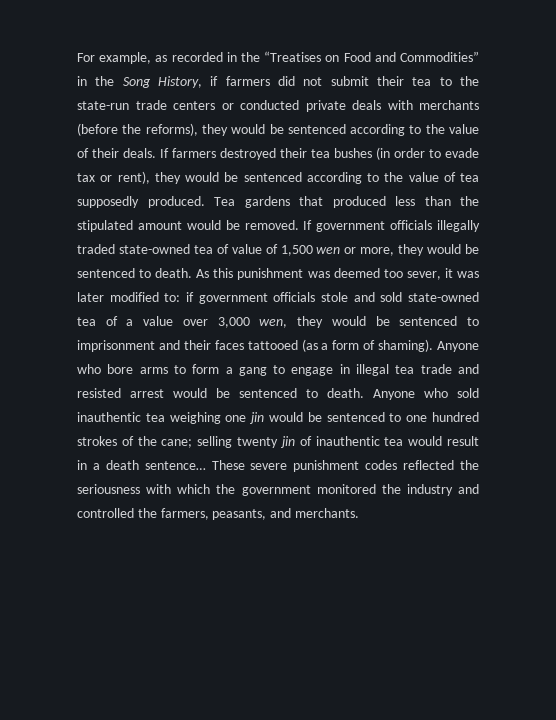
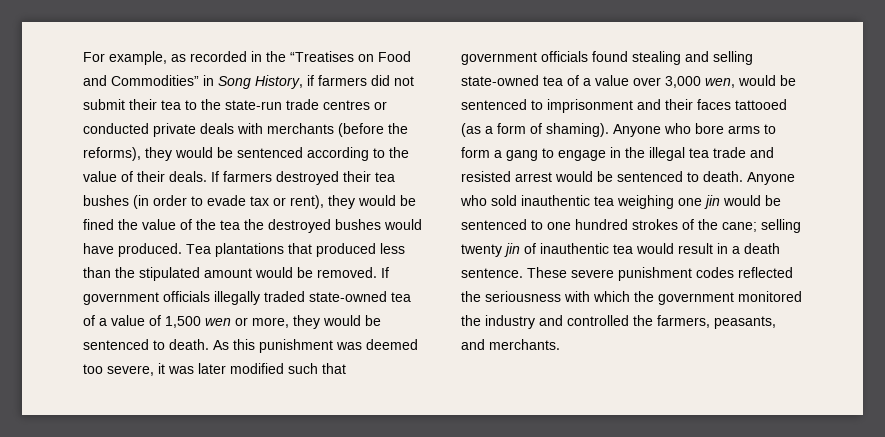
- For example, as recorded in the “Treatises on Food and Commodities” in the Song History, if farmers did not submit their tea to the state-run trade centers or conducted private deals with merchants (before the reforms), they would be sentenced according to the value of their deals.
+ For example, as recorded in the “Treatises on Food and Commodities” in Song History, if farmers did not submit their tea to the state-run trade centres or conducted private deals with merchants (before the reforms), they would be sentenced according to the value of their deals.
- If farmers destroyed their tea bushes (in order to evade tax or rent), they would be sentenced according to the value of tea supposedly produced.
+ If farmers destroyed their tea bushes (in order to evade tax or rent), they would be fined the value of the tea the destroyed bushes would have produced.
- Tea gardens that produced less than the stipulated amount would be removed.
+ Tea plantations that produced less than the stipulated amount would be removed.
- If government officials illegally traded state-owned tea of value of 1,500 wen or more, they would be sentenced to death.
+ If government officials illegally traded state-owned tea of a value of 1,500 wen or more, they would be sentenced to death.
- As this punishment was deemed too sever, it was later modified to: if government officials stole and sold state-owned tea of a value over 3,000 wen, they would be sentenced to imprisonment and their faces tattooed (as a form of shaming).
+ As this punishment was deemed too severe, it was later modified such that government officials found stealing and selling state-owned tea of a value over 3,000 wen, would be sentenced to imprisonment and their faces tattooed (as a form of shaming).
- Anyone who bore arms to form a gang to engage in illegal tea trade and resisted arrest would be sentenced to death.
+ Anyone who bore arms to form a gang to engage in the illegal tea trade and resisted arrest would be sentenced to death.
- Anyone who sold inauthentic tea weighing one jin would be sentenced to one hundred strokes of the cane; selling twenty jin of inauthentic tea would result in a death sentence…
+ Anyone who sold inauthentic tea weighing one jin would be sentenced to one hundred strokes of the cane; selling twenty jin of inauthentic tea would result in a death sentence.

